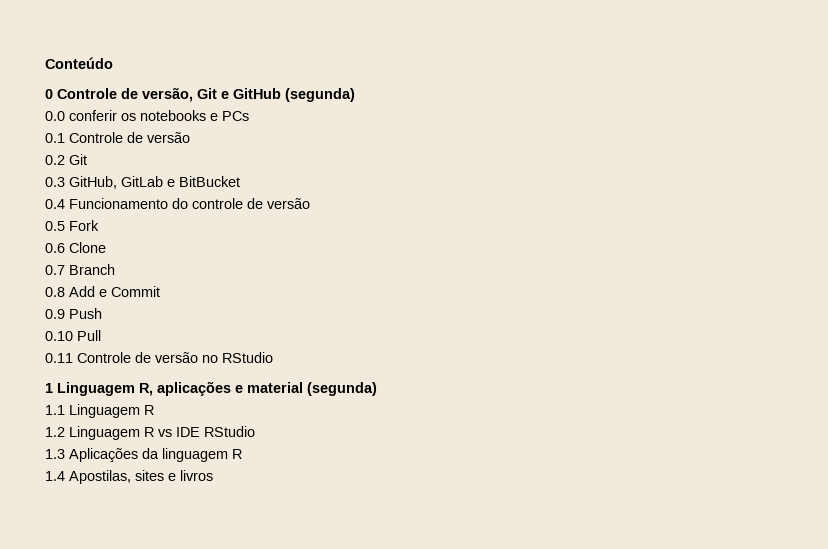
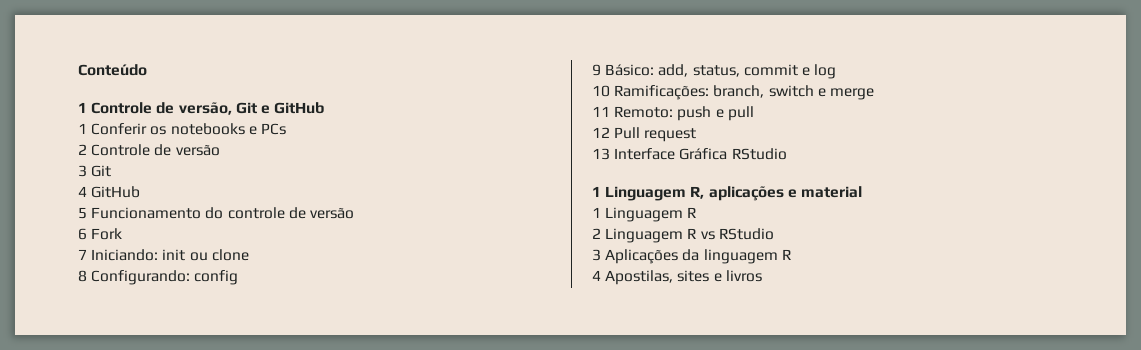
- 0 Controle de versão, Git e GitHub (segunda)
- 0.0 conferir os notebooks e PCs
+ 1 Controle de versão, Git e GitHub
+ 1 Conferir os notebooks e PCs
- 0.1 Controle de versão
+ 2 Controle de versão
- 0.2 Git
+ 3 Git
- 0.3 GitHub, GitLab e BitBucket
- 0.4 Funcionamento do controle de versão
+ 4 GitHub
+ 5 Funcionamento do controle de versão
- 0.5 Fork
+ 6 Fork
- 0.6 Clone
- 0.7 Branch
- 0.8 Add e Commit
- 0.9 Push
- 0.10 Pull
- 0.11 Controle de versão no RStudio
+ 7 Iniciando: init ou clone
+ 8 Configurando: config
+ 9 Básico: add, status, commit e log
+ 10 Ramificações: branch, switch e merge
+ 11 Remoto: push e pull
+ 12 Pull request
+ 13 Interface Gráfica RStudio
- 1 Linguagem R, aplicações e material (segunda)
- 1.1 Linguagem R
+ 1 Linguagem R, aplicações e material
+ 1 Linguagem R
- 1.2 Linguagem R vs IDE RStudio
- 1.3 Aplicações da linguagem R
+ 2 Linguagem R vs RStudio
+ 3 Aplicações da linguagem R
- 1.4 Apostilas, sites e livros
+ 4 Apostilas, sites e livros

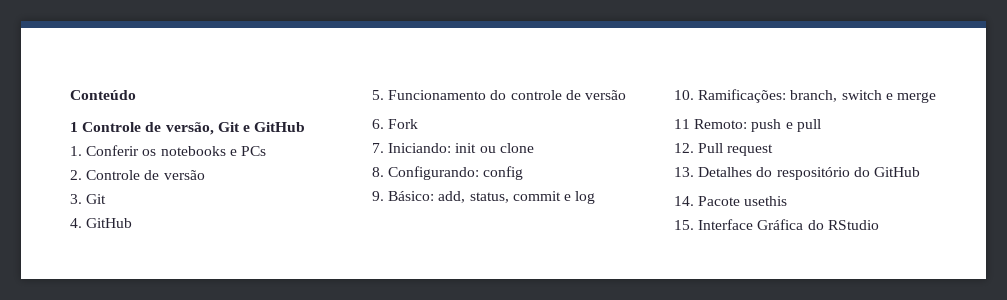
- 1 Conferir os notebooks e PCs
+ 1. Conferir os notebooks e PCs
- 2 Controle de versão
+ 2. Controle de versão
- 3 Git
+ 3. Git
- 4 GitHub
- 5 Funcionamento do controle de versão
+ 4. GitHub
+ 5. Funcionamento do controle de versão
- 6 Fork
+ 6. Fork
- 7 Iniciando: init ou clone
+ 7. Iniciando: init ou clone
- 8 Configurando: config
+ 8. Configurando: config
- 9 Básico: add, status, commit e log
+ 9. Básico: add, status, commit e log
- 10 Ramificações: branch, switch e merge
+ 10. Ramificações: branch, switch e merge
- 12 Pull request
+ 12. Pull request
- 13 Interface Gráfica RStudio
- 1 Linguagem R, aplicações e material
- 1 Linguagem R
- 2 Linguagem R vs RStudio
- 3 Aplicações da linguagem R
- 4 Apostilas, sites e livros
+ 13. Detalhes do respositório do GitHub
+ 14. Pacote usethis
+ 15. Interface Gráfica do RStudio

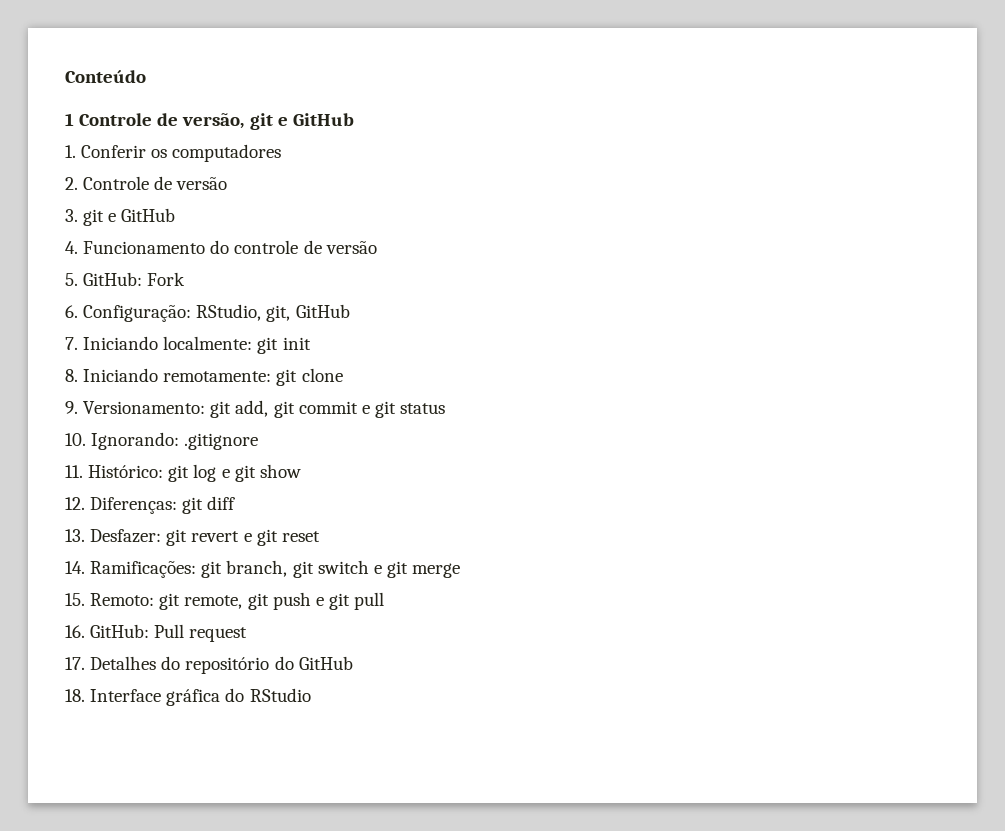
- 1 Controle de versão, Git e GitHub
+ 1 Controle de versão, git e GitHub
- 1. Conferir os notebooks e PCs
+ 1. Conferir os computadores
- 3. Git
+ 3. git e GitHub
- 4. GitHub
- 5. Funcionamento do controle de versão
+ 4. Funcionamento do controle de versão
- 6. Fork
+ 5. GitHub: Fork
- 7. Iniciando: init ou clone
- 8. Configurando: config
- 9. Básico: add, status, commit e log
- 10. Ramificações: branch, switch e merge
+ 6. Configuração: RStudio, git, GitHub
+ 7. Iniciando localmente: git init
+ 8. Iniciando remotamente: git clone
+ 9. Versionamento: git add, git commit e git status
+ 10. Ignorando: .gitignore
+ 11. Histórico: git log e git show
+ 12. Diferenças: git diff
+ 13. Desfazer: git revert e git reset
+ 14. Ramificações: git branch, git switch e git merge
- 11 Remoto: push e pull
+ 15. Remoto: git remote, git push e git pull
- 12. Pull request
+ 16. GitHub: Pull request
- 13. Detalhes do respositório do GitHub
+ 17. Detalhes do repositório do GitHub
- 14. Pacote usethis
- 15. Interface Gráfica do RStudio
+ 18. Interface gráfica do RStudio

